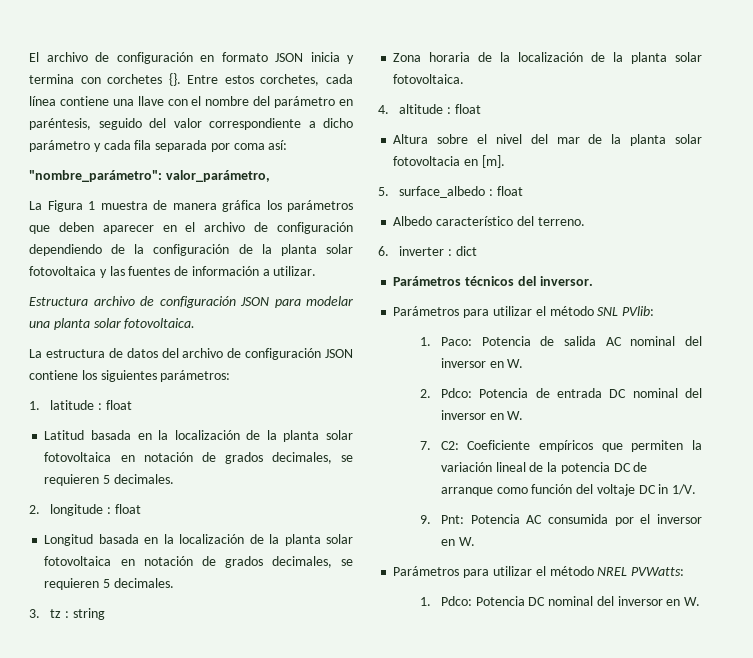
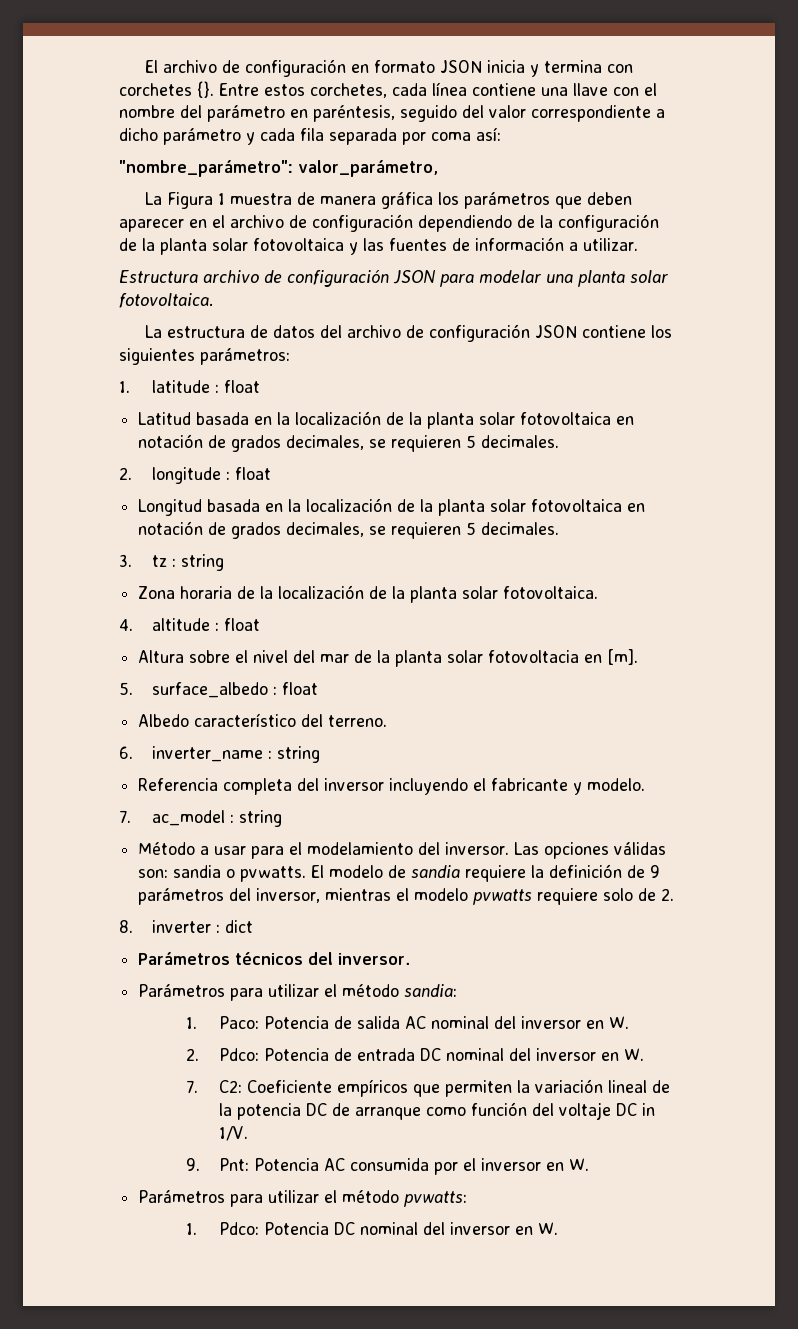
- 6. inverter : dict
+ 6. inverter_name : string
+ Referencia completa del inversor incluyendo el fabricante y modelo.
+ 7. ac_model : string
+ Método a usar para el modelamiento del inversor. Las opciones válidas son: sandia o pvwatts. El modelo de sandia requiere la definición de 9 parámetros del inversor, mientras el modelo pvwatts requiere solo de 2.
+ 8. inverter : dict
- Parámetros para utilizar el método SNL PVlib:
+ Parámetros para utilizar el método sandia:
- Parámetros para utilizar el método NREL PVWatts:
+ Parámetros para utilizar el método pvwatts:

